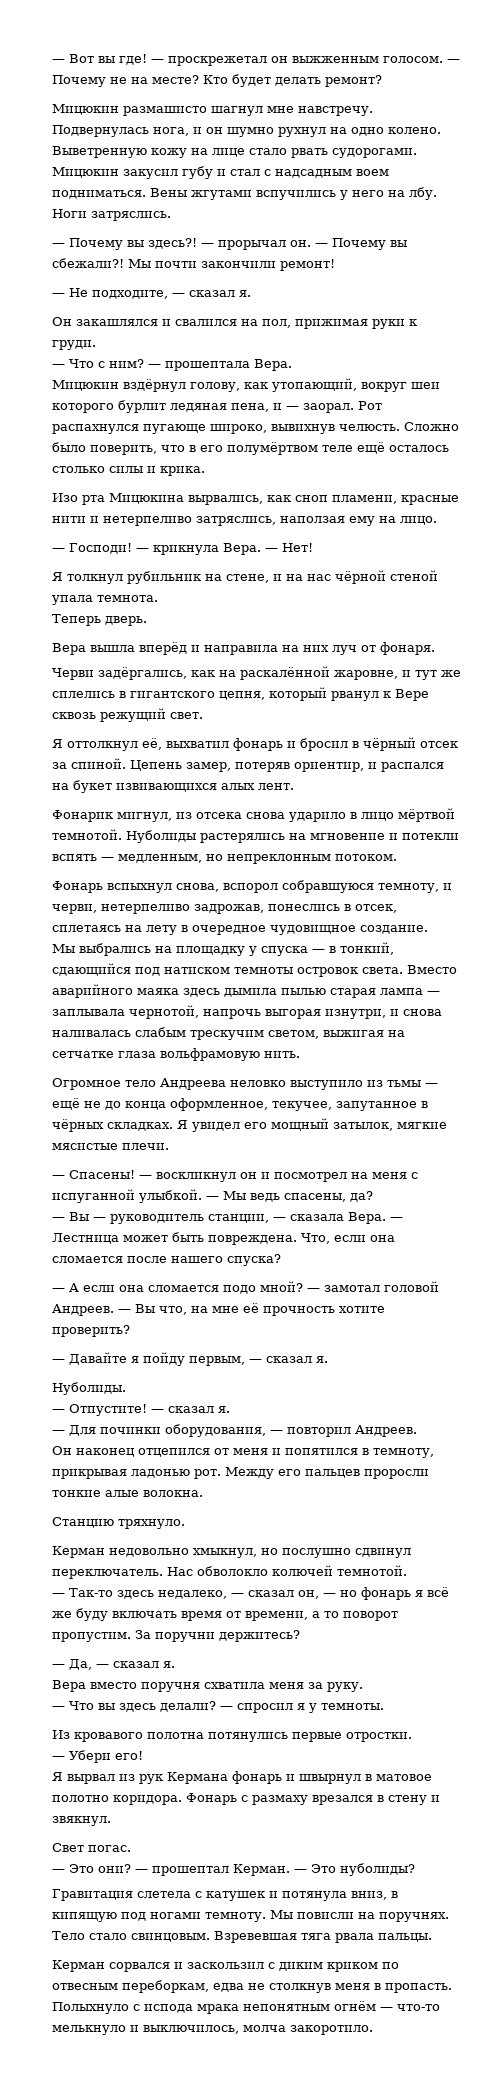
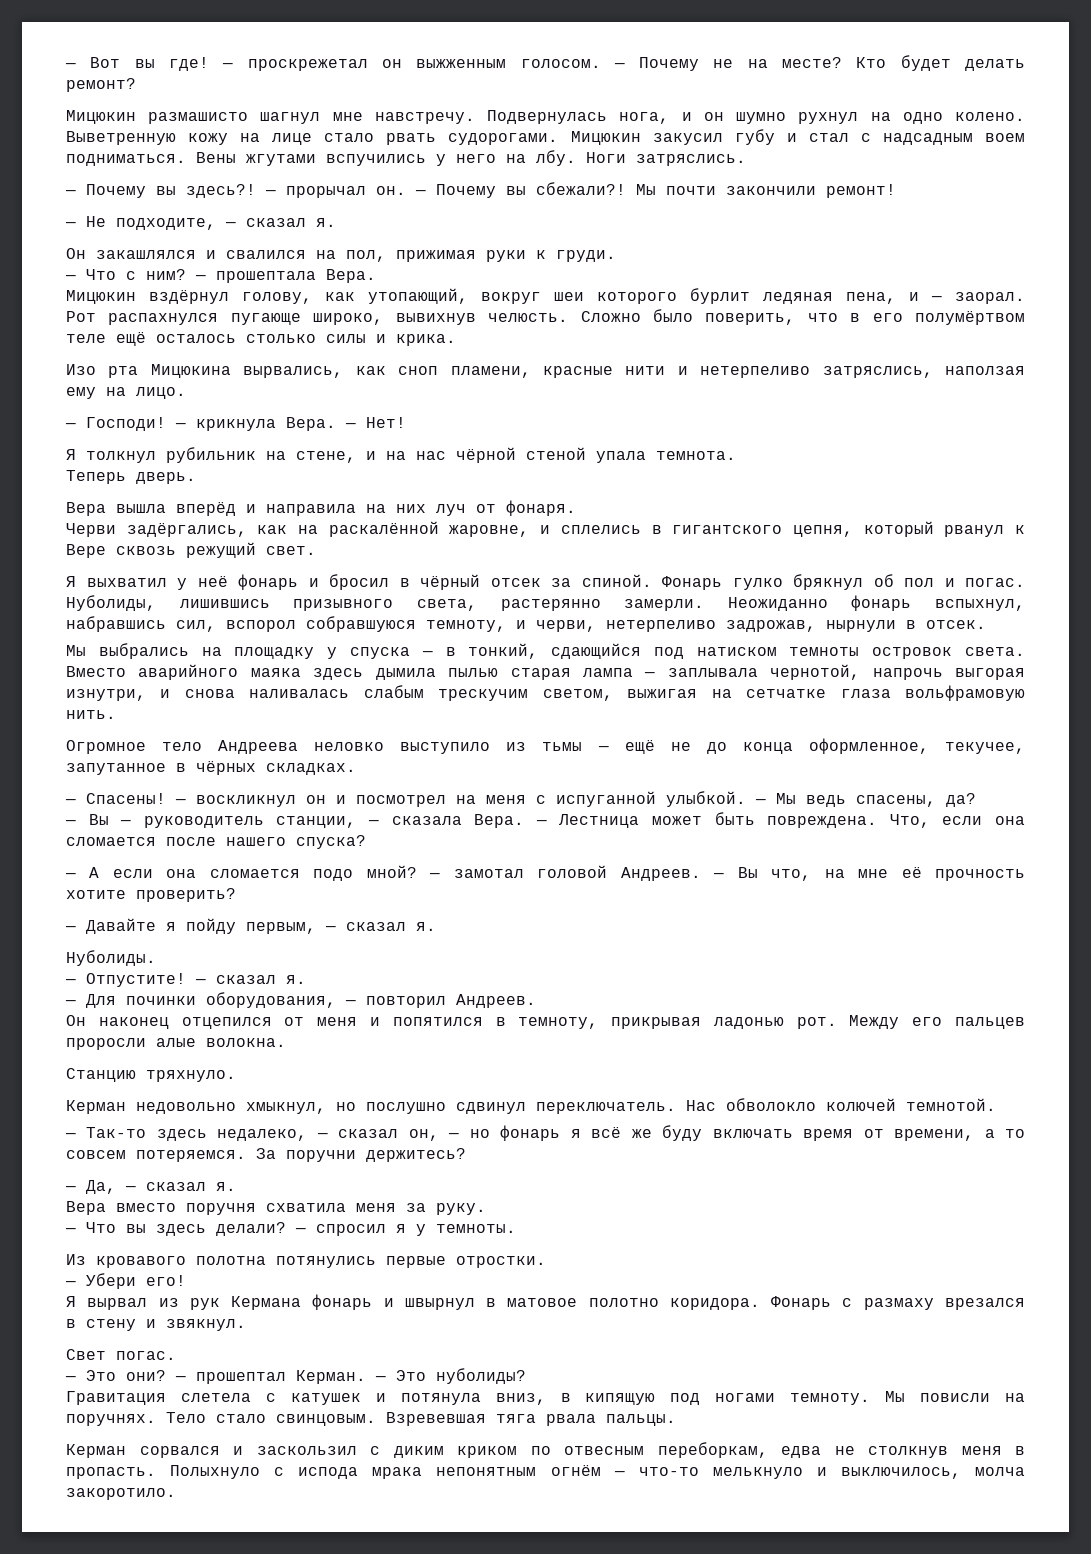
- Черви задёргались, как на раскалённой жаровне, и тут же сплелись в гигантского цепня, который рванул к Вере сквозь режущий свет.
+ Черви задёргались, как на раскалённой жаровне, и сплелись в гигантского цепня, который рванул к Вере сквозь режущий свет.
- Я оттолкнул её, выхватил фонарь и бросил в чёрный отсек за спиной.
+ Я выхватил у неё фонарь и бросил в чёрный отсек за спиной.
- Цепень замер, потеряв ориентир, и распался на букет извивающихся алых лент.
- Фонарик мигнул, из отсека снова ударило в лицо мёртвой темнотой. Нуболиды растерялись на мгновение и потекли вспять — медленным, но непреклонным потоком.
- Фонарь вспыхнул снова, вспорол собравшуюся темноту, и черви, нетерпеливо задрожав, понеслись в отсек, сплетаясь на лету в очередное чудовищное создание.
+ Фонарь гулко брякнул об пол и погас. Нуболиды, лишившись призывного света, растерянно замерли. Неожиданно фонарь вспыхнул, набравшись сил, вспорол собравшуюся темноту, и черви, нетерпеливо задрожав, нырнули в отсек.
- Я увидел его мощный затылок, мягкие мясистые плечи.
- Между его пальцев проросли тонкие алые волокна.
+ Между его пальцев проросли алые волокна.
- — Так-то здесь недалеко, — сказал он, — но фонарь я всё же буду включать время от времени, а то поворот пропустим.
+ — Так-то здесь недалеко, — сказал он, — но фонарь я всё же буду включать время от времени, а то совсем потеряемся.

